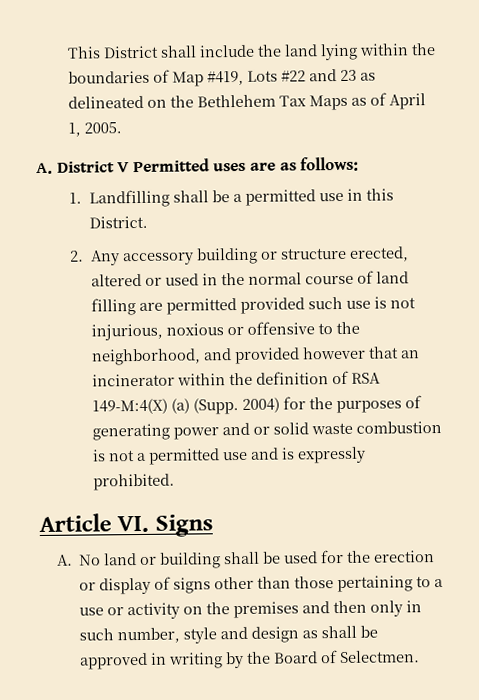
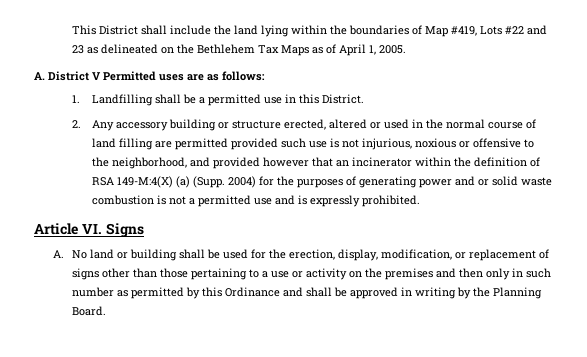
- A. No land or building shall be used for the erection or display of signs other than those pertaining to a use or activity on the premises and then only in such number, style and design as shall be approved in writing by the Board of Selectmen.
+ A. No land or building shall be used for the erection, display, modification, or replacement of signs other than those pertaining to a use or activity on the premises and then only in such number as permitted by this Ordinance and shall be approved in writing by the Planning Board.

